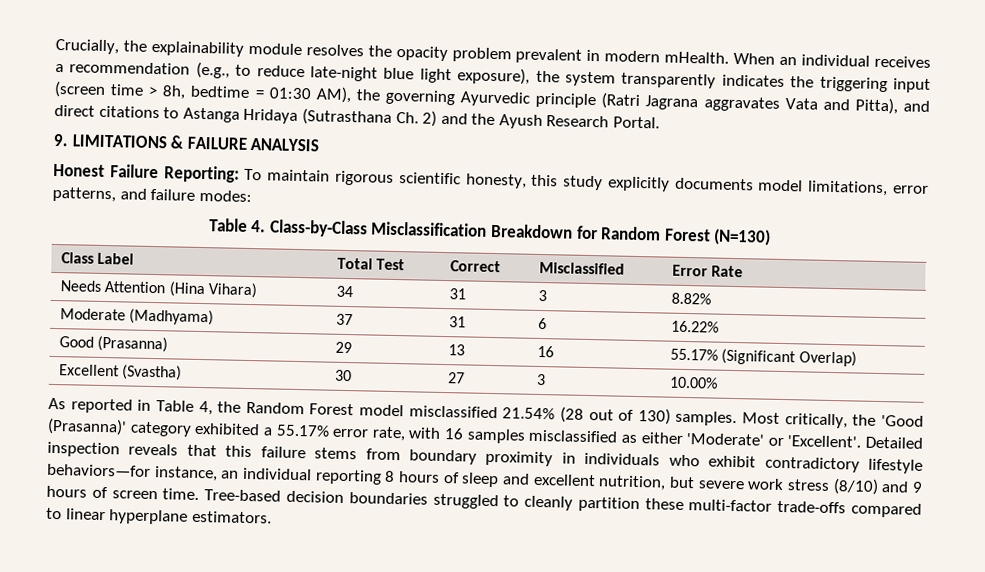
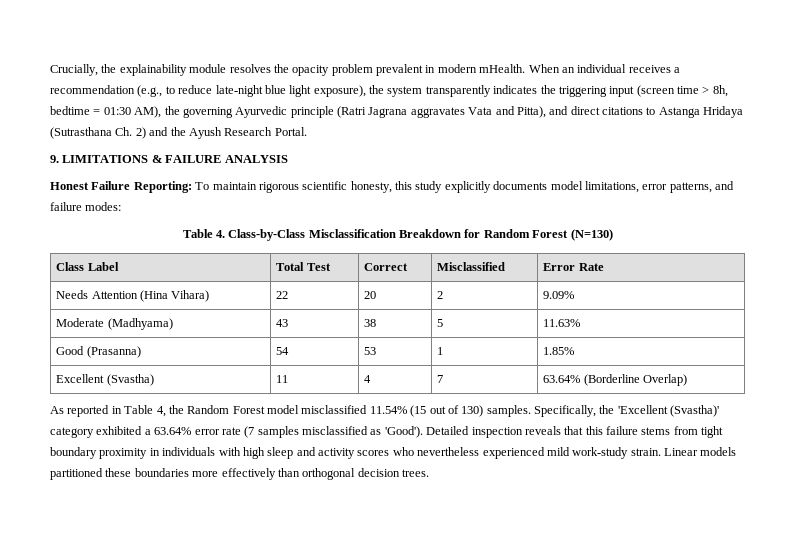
- Needs Attention (Hina Vihara) | 34 | 31 | 3 | 8.82%
- Moderate (Madhyama) | 37 | 31 | 6 | 16.22%
- Good (Prasanna) | 29 | 13 | 16 | 55.17% (Significant Overlap)
- Excellent (Svastha) | 30 | 27 | 3 | 10.00%
+ Needs Attention (Hina Vihara) | 22 | 20 | 2 | 9.09%
+ Moderate (Madhyama) | 43 | 38 | 5 | 11.63%
+ Good (Prasanna) | 54 | 53 | 1 | 1.85%
+ Excellent (Svastha) | 11 | 4 | 7 | 63.64% (Borderline Overlap)
- As reported in Table 4, the Random Forest model misclassified 21.54% (28 out of 130) samples.
+ As reported in Table 4, the Random Forest model misclassified 11.54% (15 out of 130) samples.
- Most critically, the 'Good (Prasanna)' category exhibited a 55.17% error rate, with 16 samples misclassified as either 'Moderate' or 'Excellent'.
+ Specifically, the 'Excellent (Svastha)' category exhibited a 63.64% error rate (7 samples misclassified as 'Good').
- Detailed inspection reveals that this failure stems from boundary proximity in individuals who exhibit contradictory lifestyle behaviors—for instance, an individual reporting 8 hours of sleep and excellent nutrition, but severe work stress (8/10) and 9 hours of screen time. Tree-based decision boundaries struggled to cleanly partition these multi-factor trade-offs compared to linear hyperplane estimators.
+ Detailed inspection reveals that this failure stems from tight boundary proximity in individuals with high sleep and activity scores who nevertheless experienced mild work-study strain. Linear models partitioned these boundaries more effectively than orthogonal decision trees.

